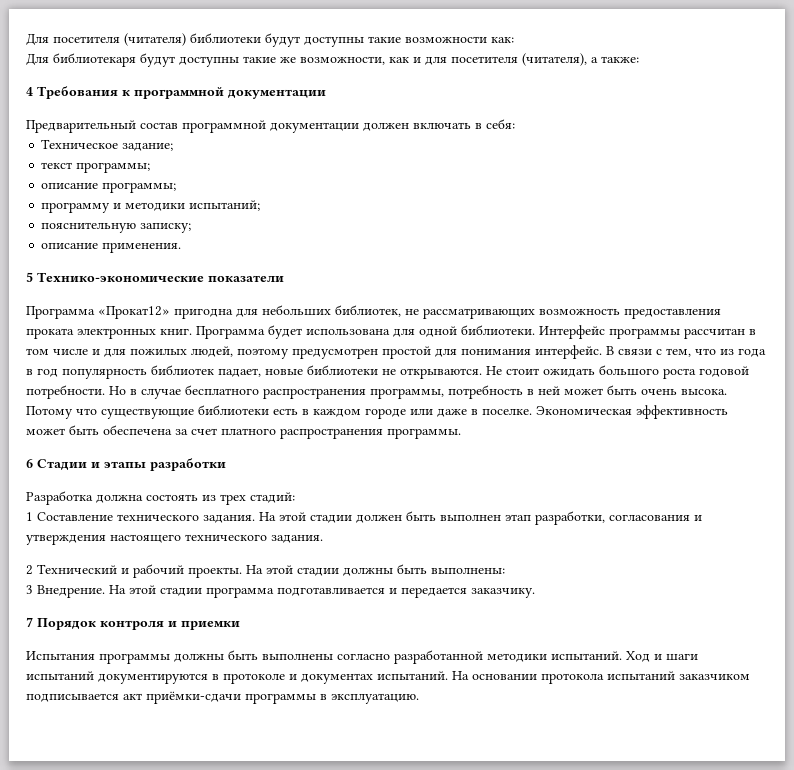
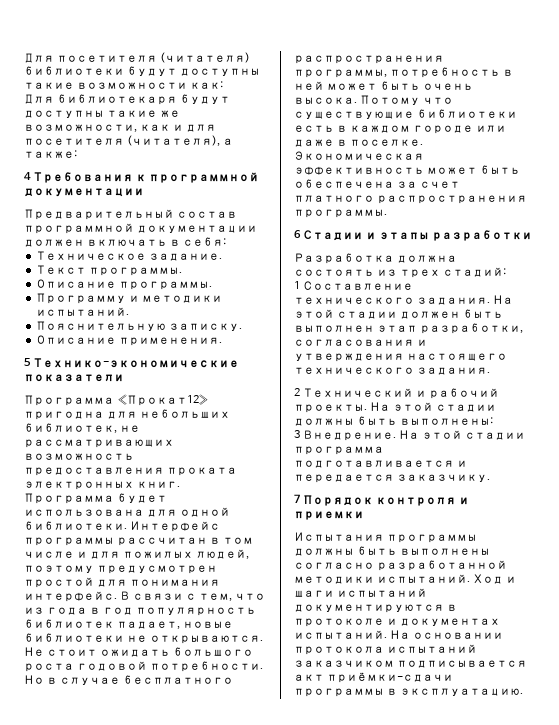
- Техническое задание;
- текст программы;
- описание программы;
- программу и методики испытаний;
- пояснительную записку;
- описание применения.
+ Техническое задание.
+ Текст программы.
+ Описание программы.
+ Программу и методики испытаний.
+ Пояснительную записку.
+ Описание применения.

